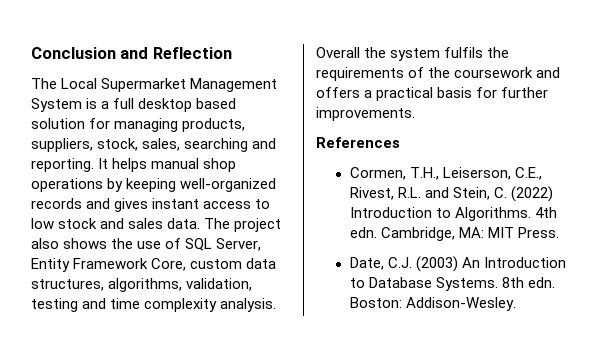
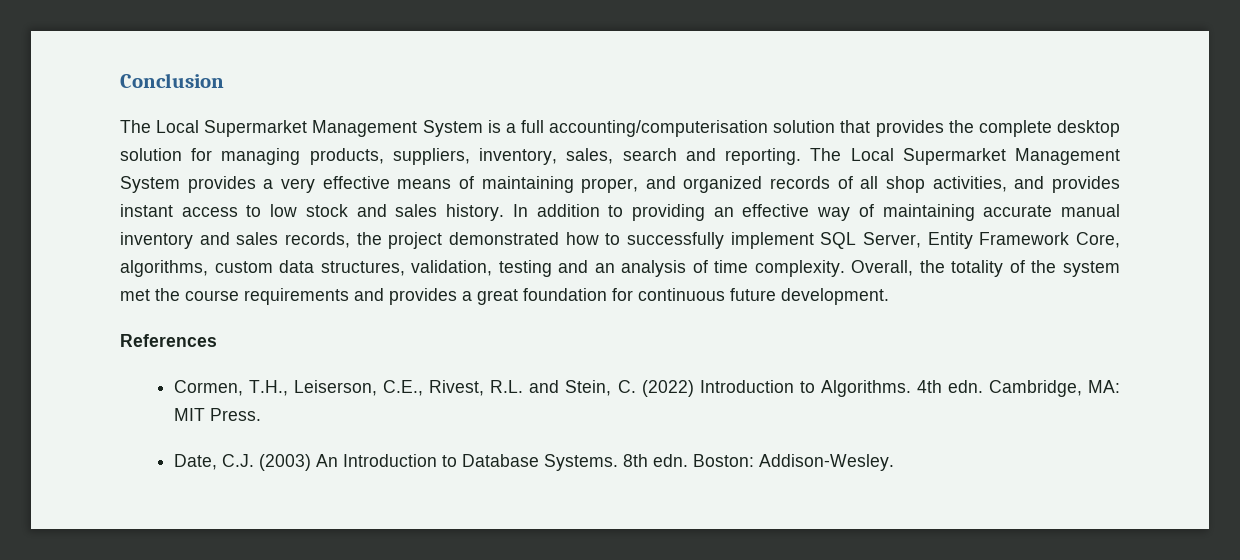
- Conclusion and Reflection
+ Conclusion
- The Local Supermarket Management System is a full desktop based solution for managing products, suppliers, stock, sales, searching and reporting. It helps manual shop operations by keeping well-organized records and gives instant access to low stock and sales data. The project also shows the use of SQL Server, Entity Framework Core, custom data structures, algorithms, validation, testing and time complexity analysis. Overall the system fulfils the requirements of the coursework and offers a practical basis for further improvements.
+ The Local Supermarket Management System is a full accounting/computerisation solution that provides the complete desktop solution for managing products, suppliers, inventory, sales, search and reporting. The Local Supermarket Management System provides a very effective means of maintaining proper, and organized records of all shop activities, and provides instant access to low stock and sales history. In addition to providing an effective way of maintaining accurate manual inventory and sales records, the project demonstrated how to successfully implement SQL Server, Entity Framework Core, algorithms, custom data structures, validation, testing and an analysis of time complexity. Overall, the totality of the system met the course requirements and provides a great foundation for continuous future development.

